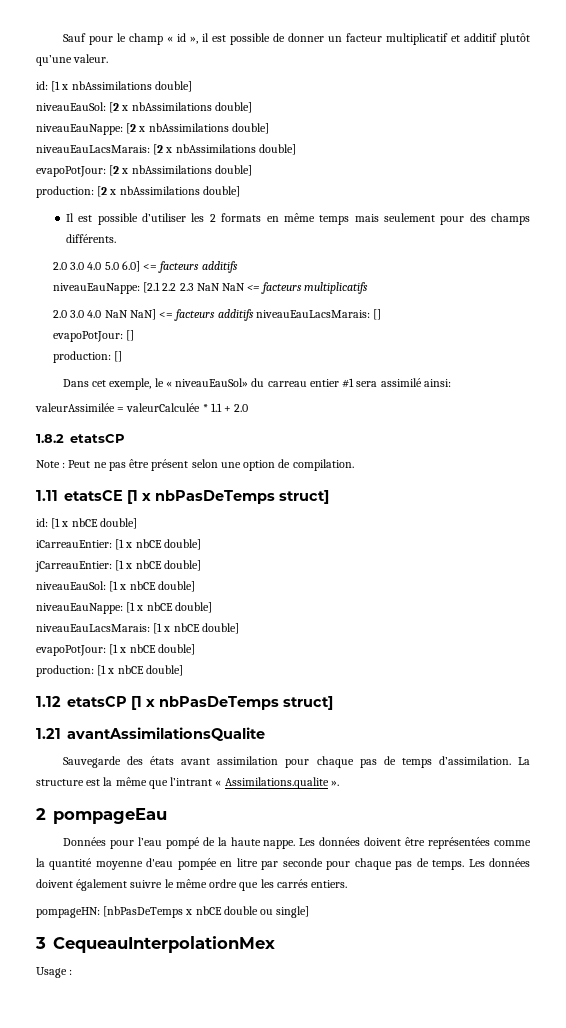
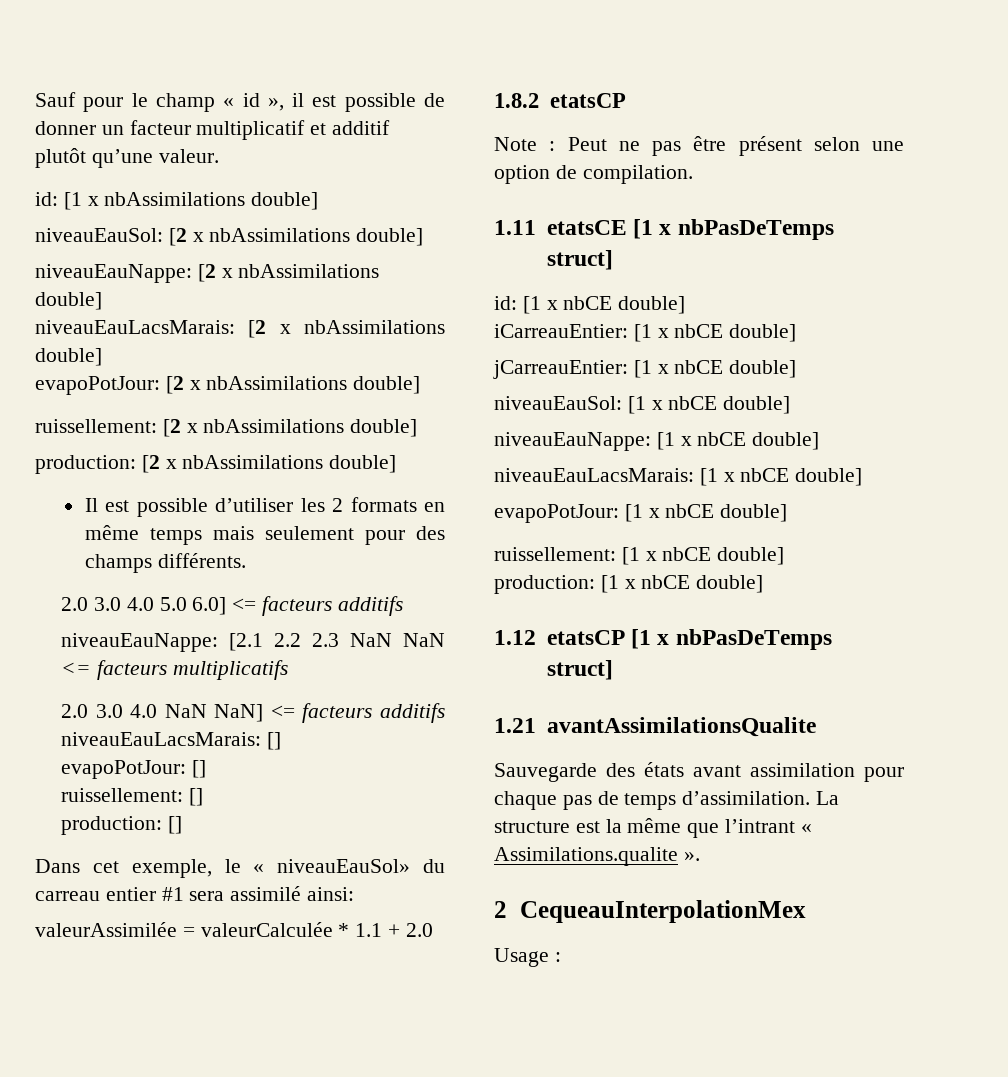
+ ruissellement: [2 x nbAssimilations double]
+ ruissellement: []
+ ruissellement: [1 x nbCE double]
- 2 pompageEau
- Données pour l’eau pompé de la haute nappe. Les données doivent être représentées comme la quantité moyenne d'eau pompée en litre par seconde pour chaque pas de temps. Les données doivent également suivre le même ordre que les carrés entiers.
- pompageHN: [nbPasDeTemps x nbCE double ou single]
- 3 CequeauInterpolationMex
+ 2 CequeauInterpolationMex

